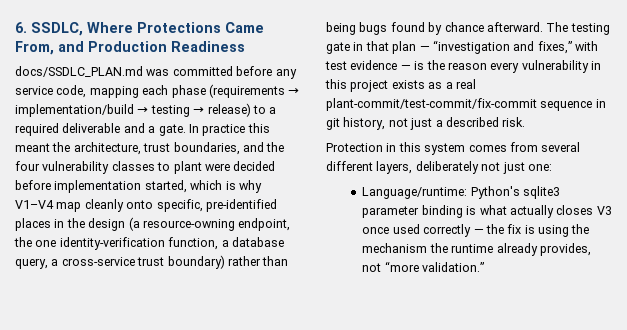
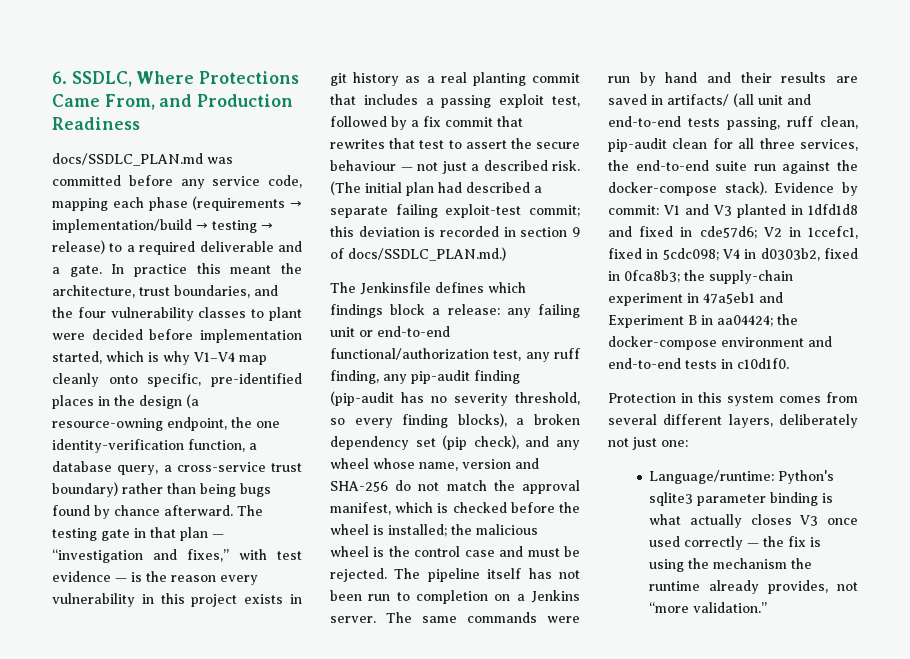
- The testing gate in that plan — “investigation and fixes,” with test evidence — is the reason every vulnerability in this project exists as a real plant-commit/test-commit/fix-commit sequence in git history, not just a described risk.
+ The testing gate in that plan — “investigation and fixes,” with test evidence — is the reason every vulnerability in this project exists in git history as a real planting commit that includes a passing exploit test, followed by a fix commit that rewrites that test to assert the secure behaviour — not just a described risk. (The initial plan had described a separate failing exploit-test commit; this deviation is recorded in section 9 of docs/SSDLC_PLAN.md.)
+ The Jenkinsfile defines which findings block a release: any failing unit or end-to-end functional/authorization test, any ruff finding, any pip-audit finding (pip-audit has no severity threshold, so every finding blocks), a broken dependency set (pip check), and any wheel whose name, version and SHA-256 do not match the approval manifest, which is checked before the wheel is installed; the malicious wheel is the control case and must be rejected. The pipeline itself has not been run to completion on a Jenkins server. The same commands were run by hand and their results are saved in artifacts/ (all unit and end-to-end tests passing, ruff clean, pip-audit clean for all three services, the end-to-end suite run against the docker-compose stack). Evidence by commit: V1 and V3 planted in 1dfd1d8 and fixed in cde57d6; V2 in 1ccefc1, fixed in 5cdc098; V4 in d0303b2, fixed in 0fca8b3; the supply-chain experiment in 47a5eb1 and Experiment B in aa04424; the docker-compose environment and end-to-end tests in c10d1f0.

